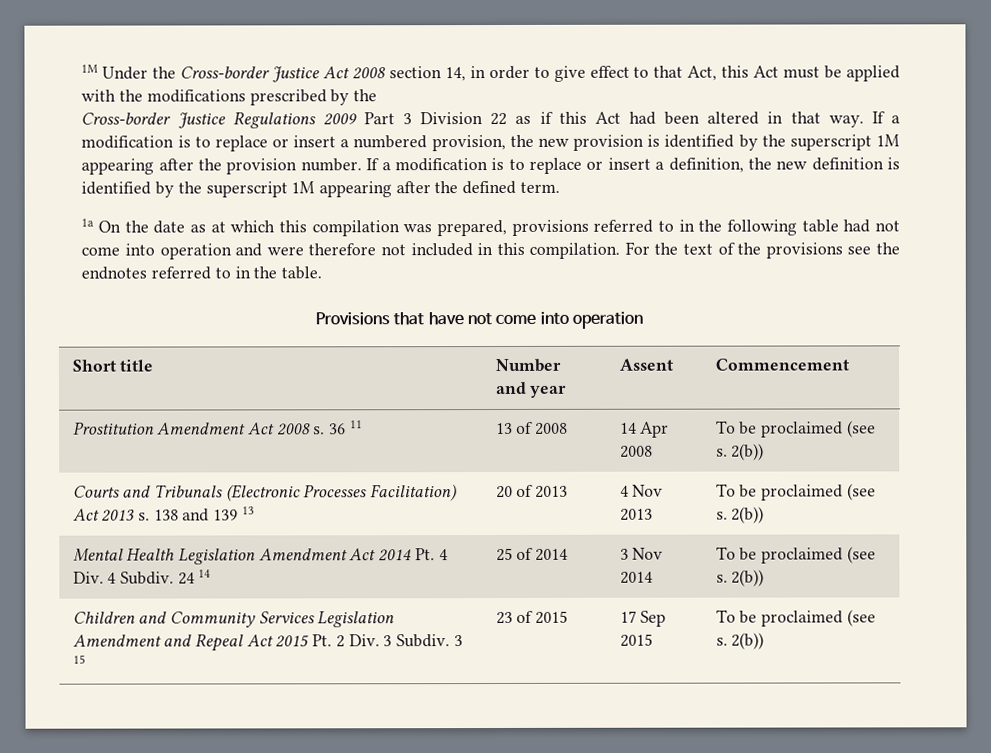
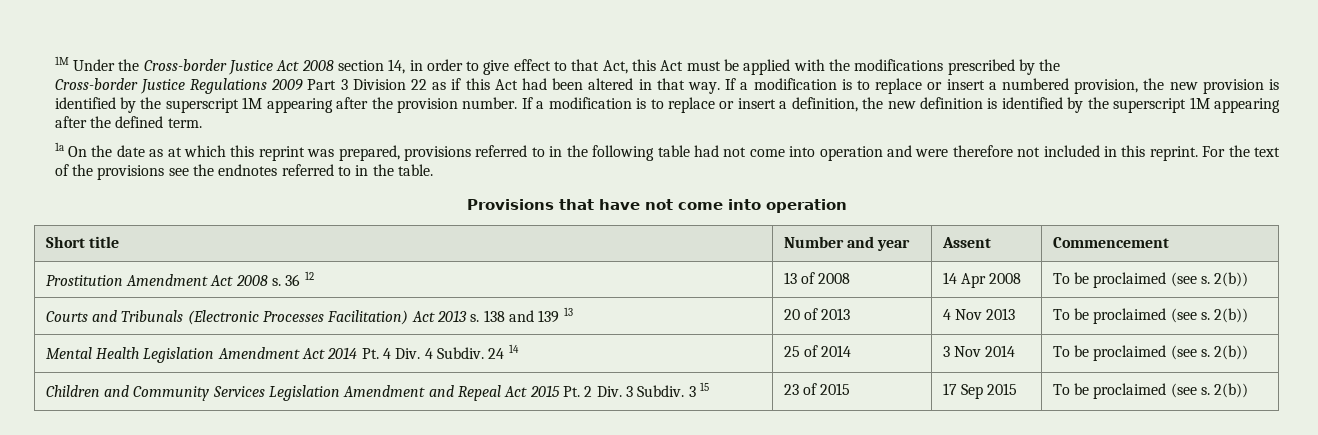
- 1a On the date as at which this compilation was prepared, provisions referred to in the following table had not come into operation and were therefore not included in this compilation.
+ 1a On the date as at which this reprint was prepared, provisions referred to in the following table had not come into operation and were therefore not included in this reprint.
- Prostitution Amendment Act 2008 s. 36 11 | 13 of 2008 | 14 Apr 2008 | To be proclaimed (see s. 2(b))
+ Prostitution Amendment Act 2008 s. 36 12 | 13 of 2008 | 14 Apr 2008 | To be proclaimed (see s. 2(b))

